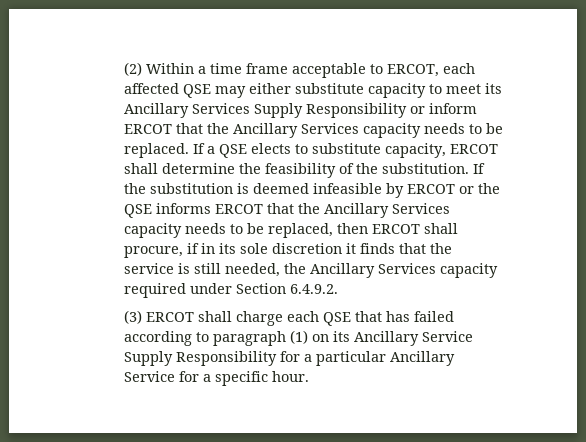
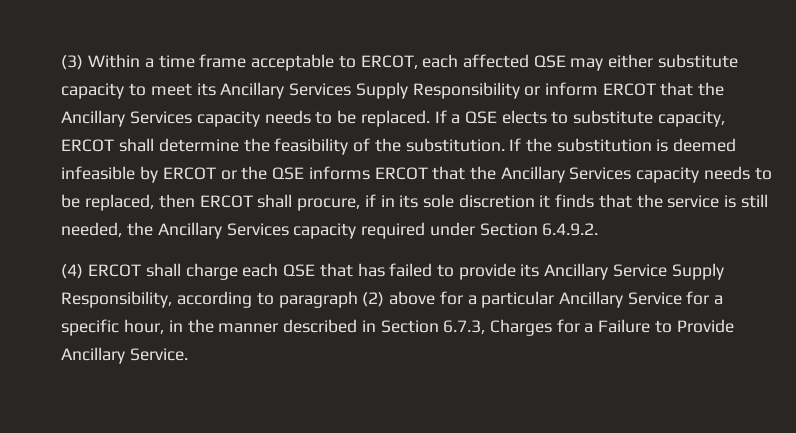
- (2) Within a time frame acceptable to ERCOT, each affected QSE may either substitute capacity to meet its Ancillary Services Supply Responsibility or inform ERCOT that the Ancillary Services capacity needs to be replaced.
+ (3) Within a time frame acceptable to ERCOT, each affected QSE may either substitute capacity to meet its Ancillary Services Supply Responsibility or inform ERCOT that the Ancillary Services capacity needs to be replaced.
- (3) ERCOT shall charge each QSE that has failed according to paragraph (1) on its Ancillary Service Supply Responsibility for a particular Ancillary Service for a specific hour.
+ (4) ERCOT shall charge each QSE that has failed to provide its Ancillary Service Supply Responsibility, according to paragraph (2) above for a particular Ancillary Service for a specific hour, in the manner described in Section 6.7.3, Charges for a Failure to Provide Ancillary Service.

